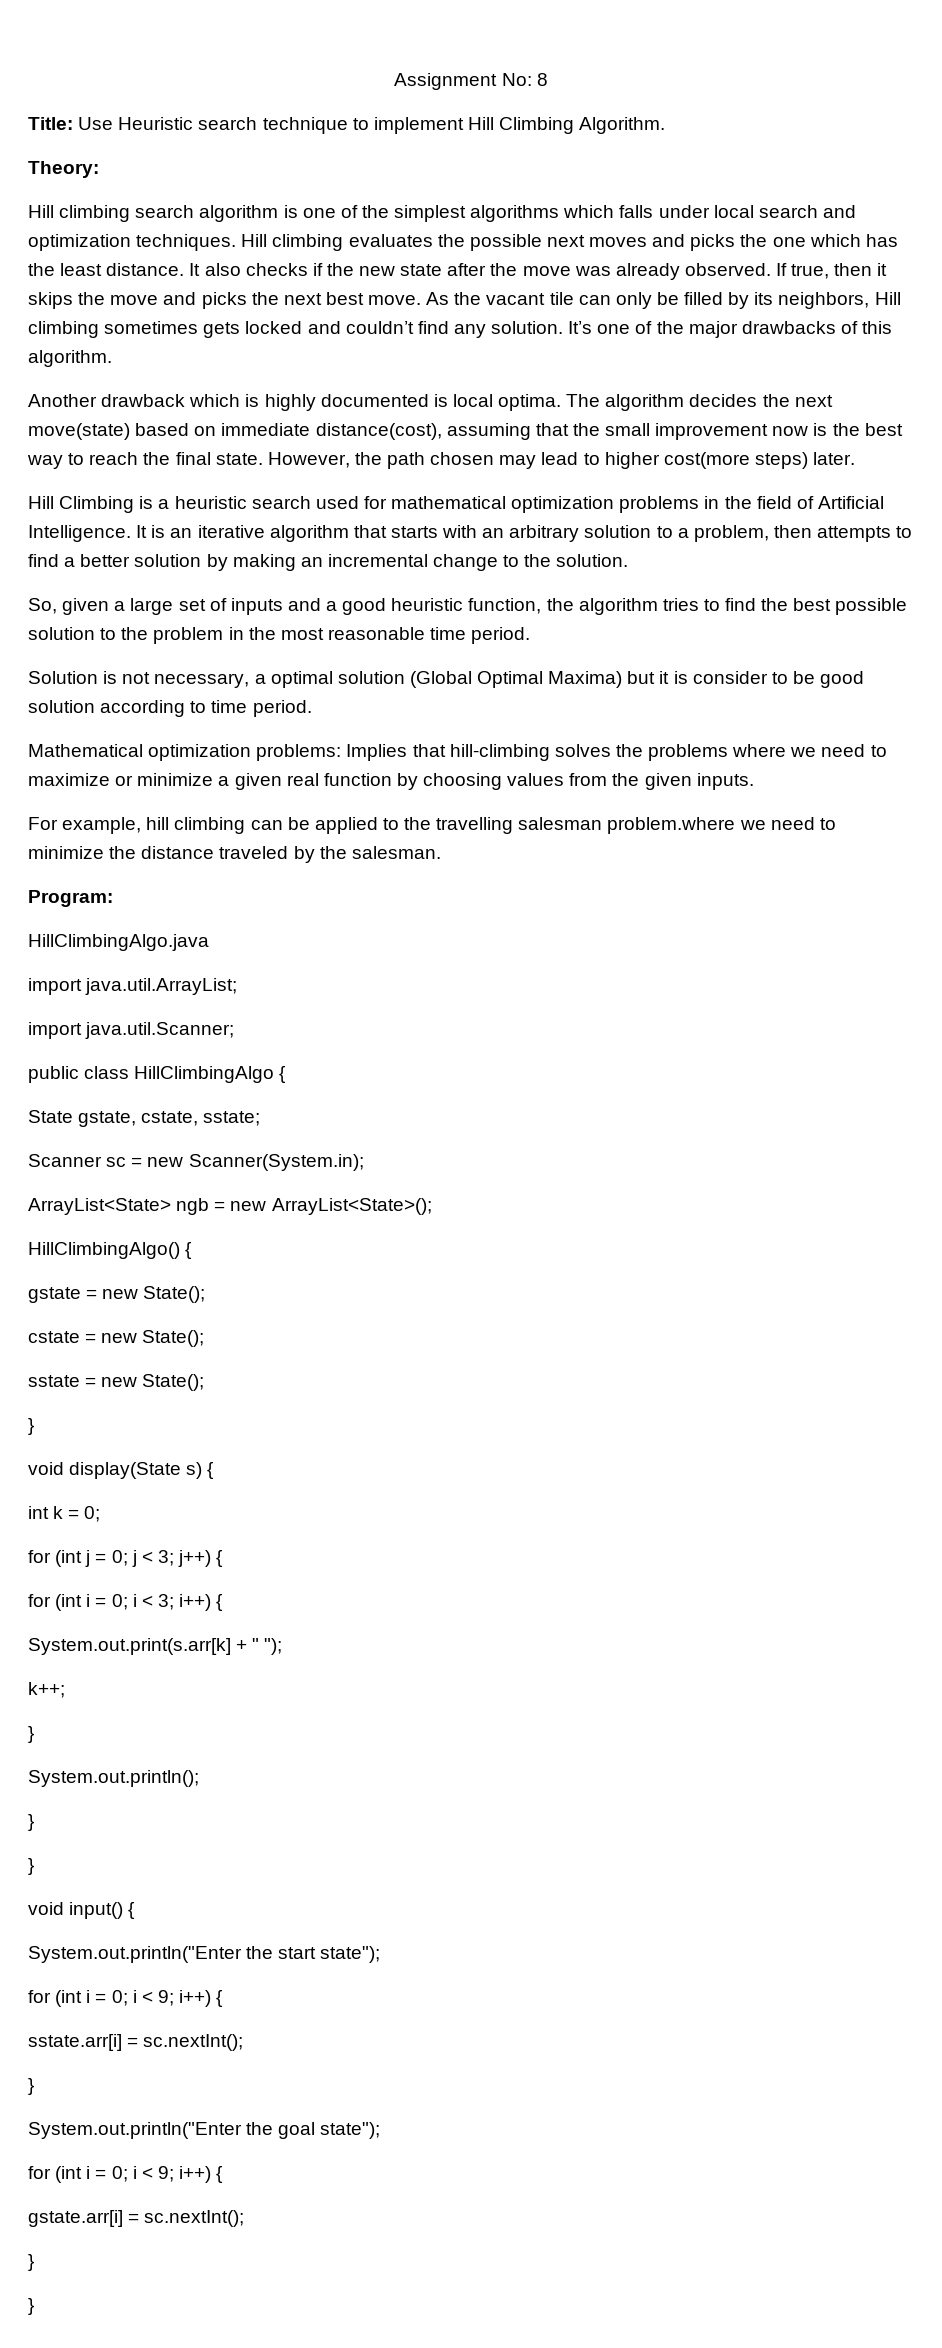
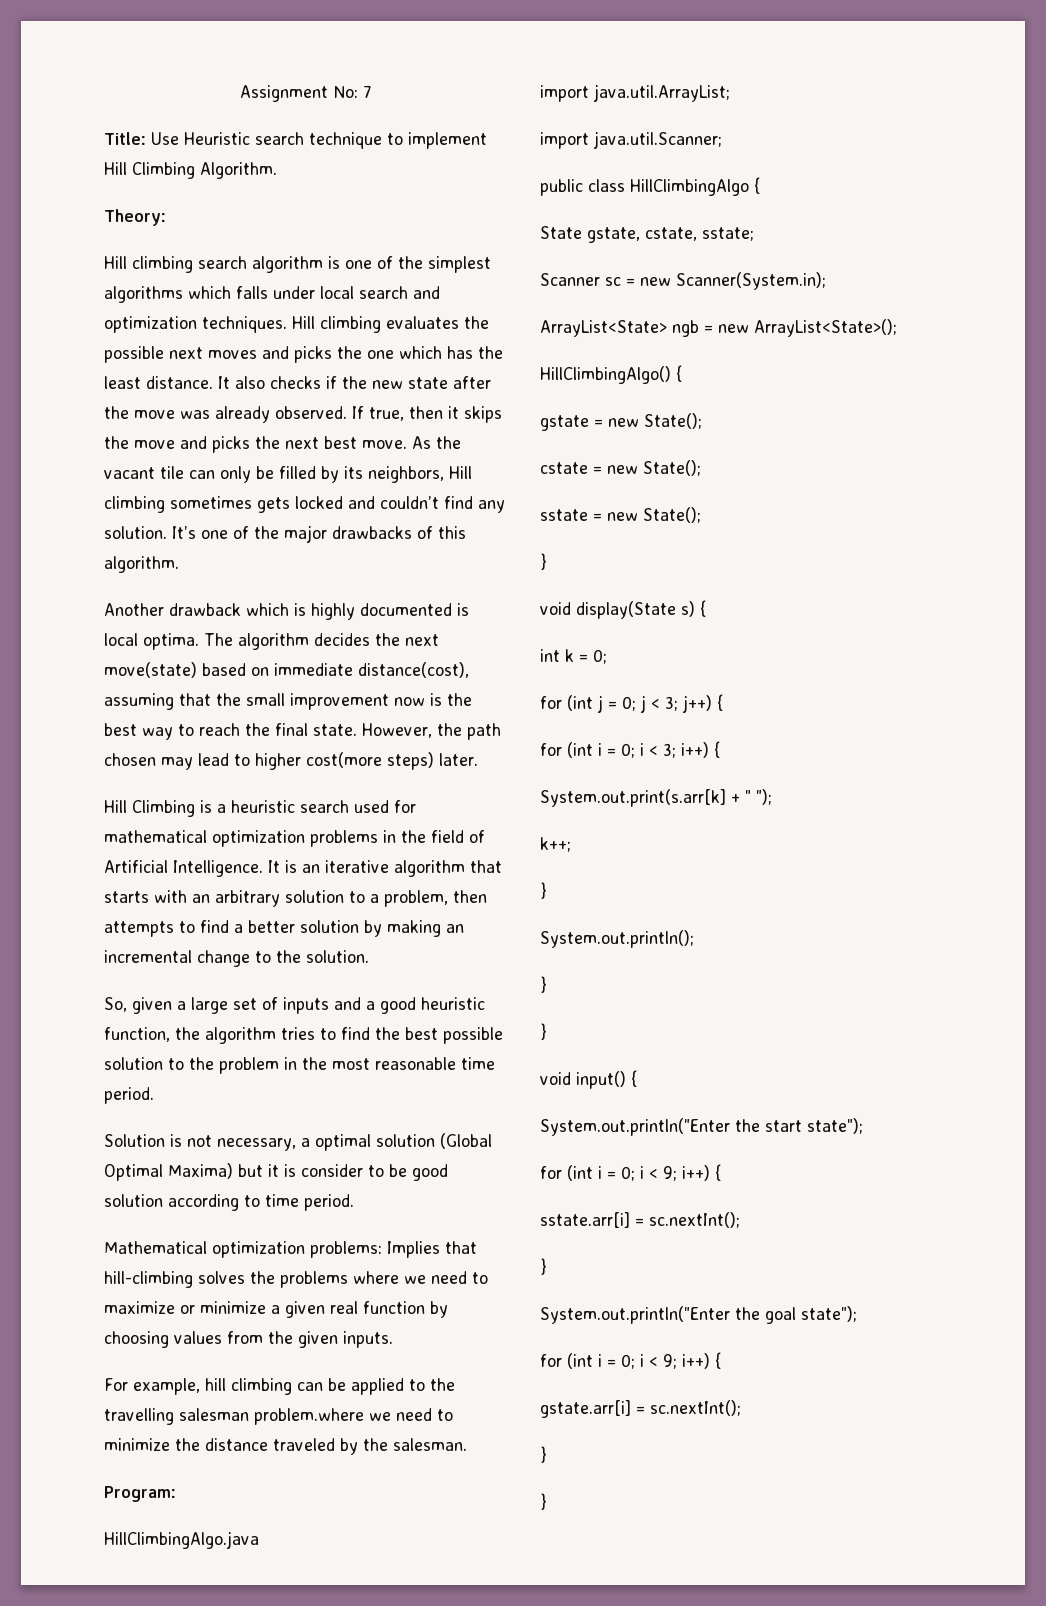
- Assignment No: 8
+ Assignment No: 7

